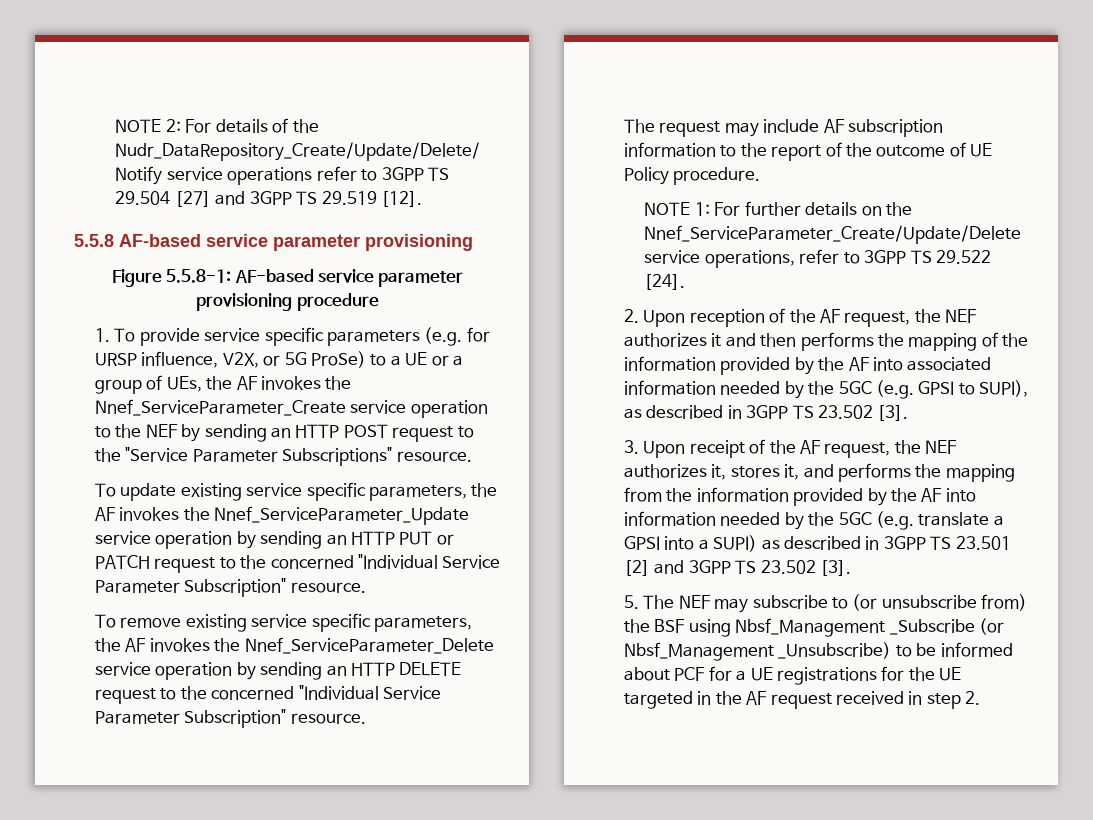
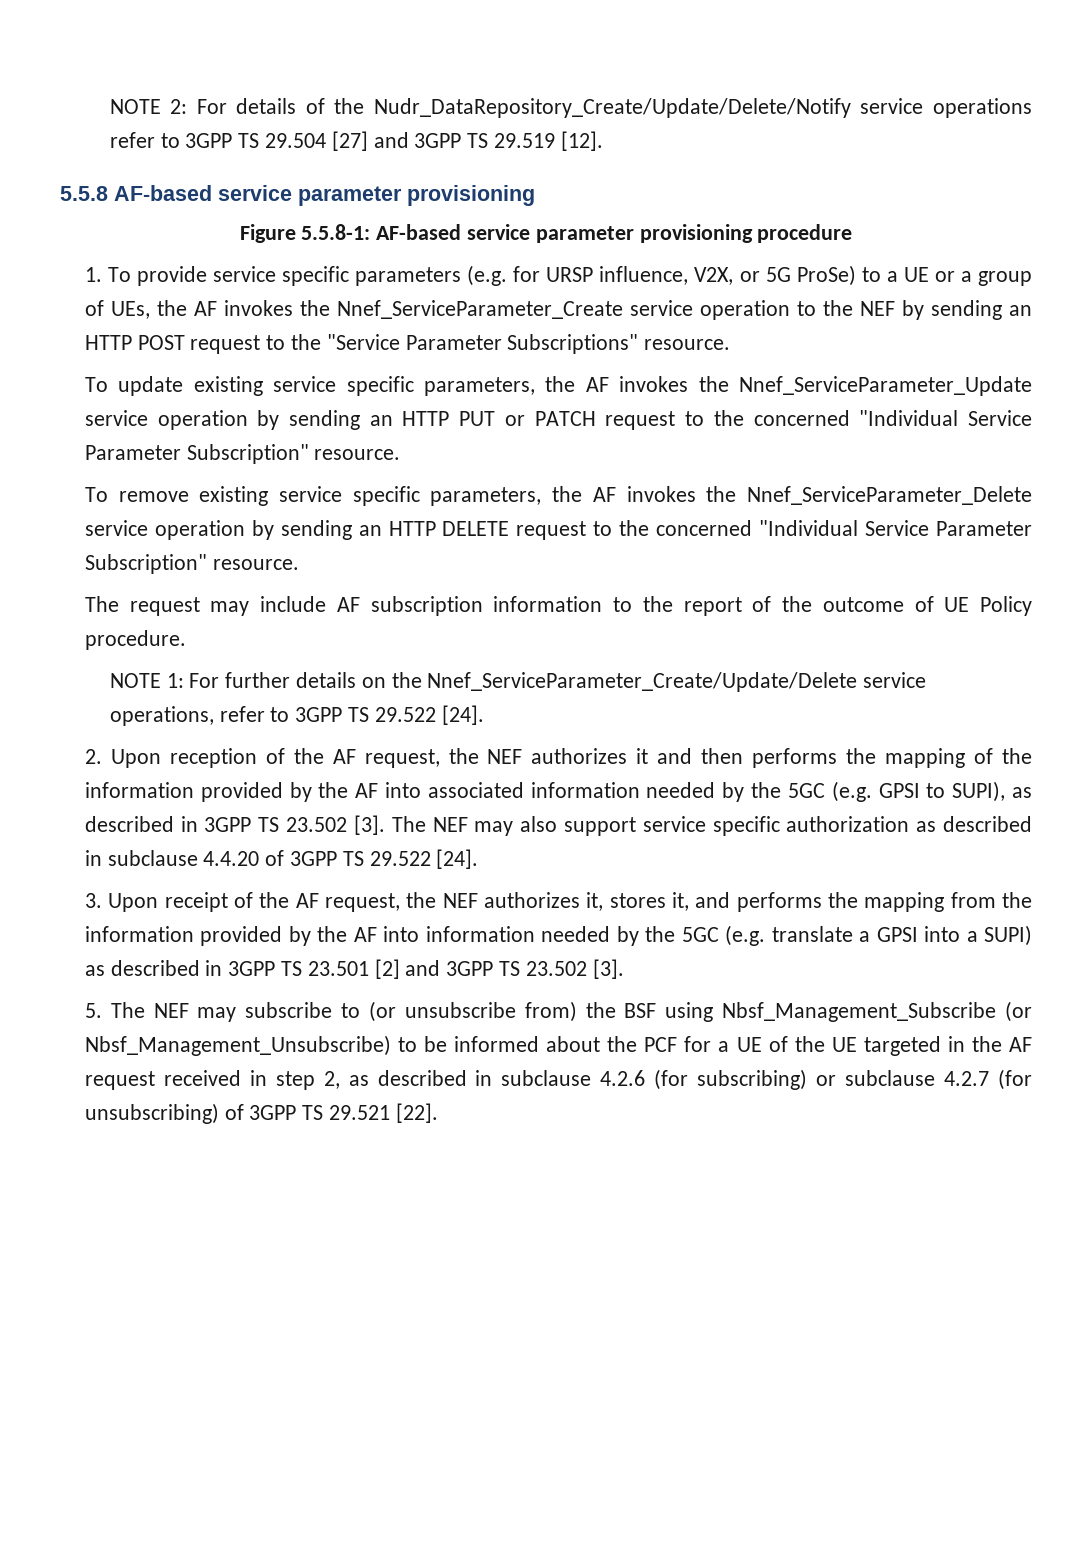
+ The NEF may also support service specific authorization as described in subclause 4.4.20 of 3GPP TS 29.522 [24].
- 5. The NEF may subscribe to (or unsubscribe from) the BSF using Nbsf_Management _Subscribe (or Nbsf_Management _Unsubscribe) to be informed about PCF for a UE registrations for the UE targeted in the AF request received in step 2.
+ 5. The NEF may subscribe to (or unsubscribe from) the BSF using Nbsf_Management_Subscribe (or Nbsf_Management_Unsubscribe) to be informed about the PCF for a UE of the UE targeted in the AF request received in step 2, as described in subclause 4.2.6 (for subscribing) or subclause 4.2.7 (for unsubscribing) of 3GPP TS 29.521 [22].

